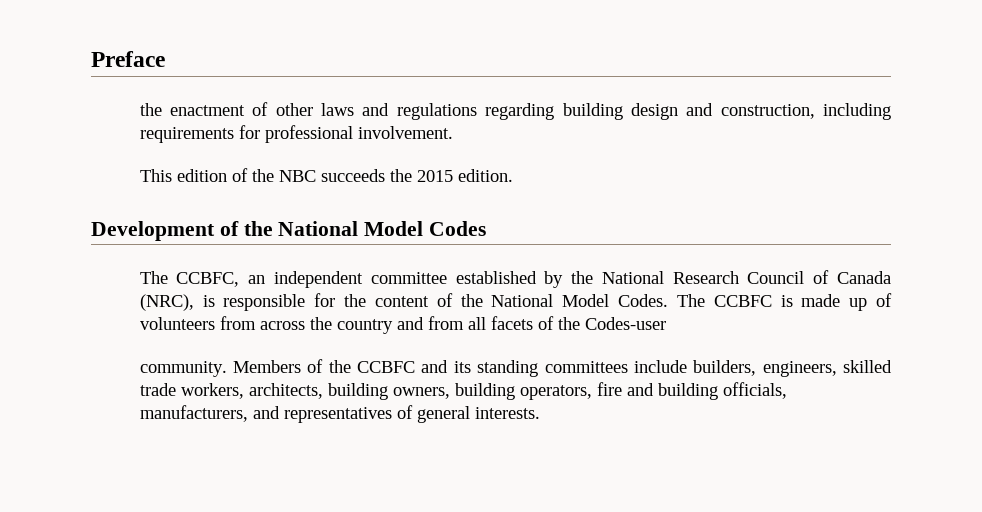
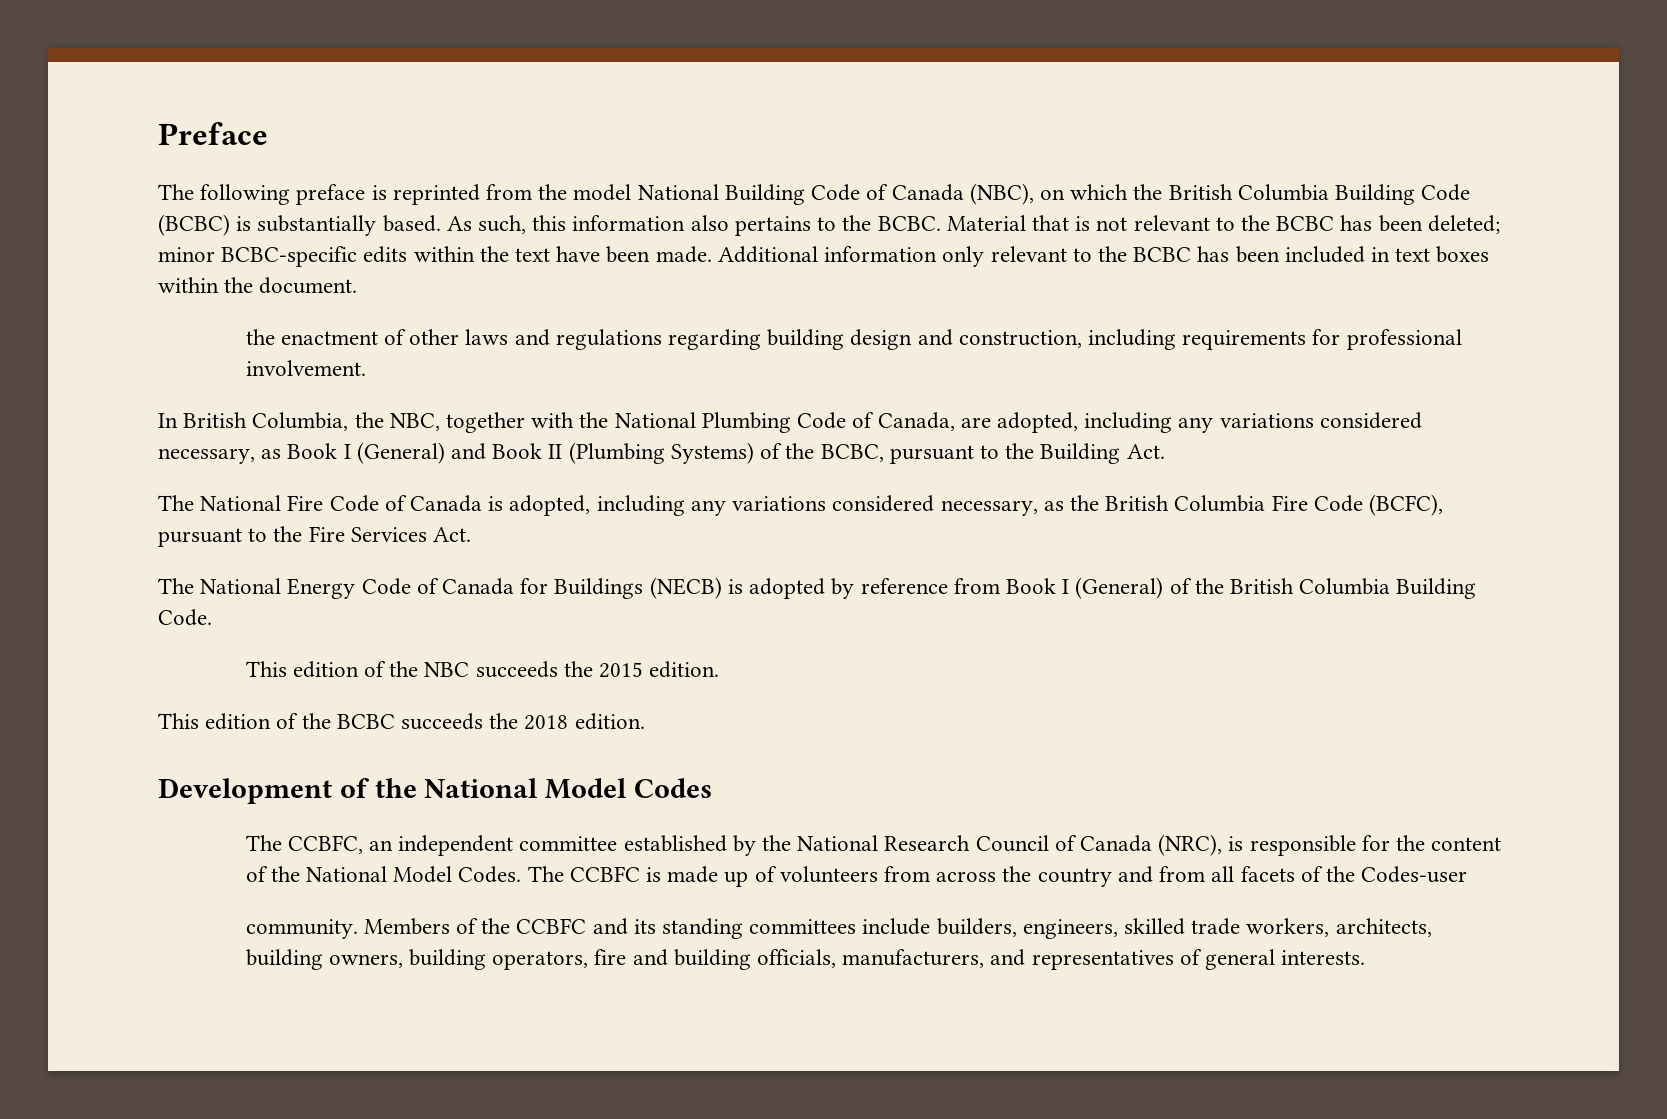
+ The following preface is reprinted from the model National Building Code of Canada (NBC), on which the British Columbia Building Code (BCBC) is substantially based. As such, this information also pertains to the BCBC. Material that is not relevant to the BCBC has been deleted; minor BCBC-specific edits within the text have been made. Additional information only relevant to the BCBC has been included in text boxes within the document.
+ In British Columbia, the NBC, together with the National Plumbing Code of Canada, are adopted, including any variations considered necessary, as Book I (General) and Book II (Plumbing Systems) of the BCBC, pursuant to the Building Act.
+ The National Fire Code of Canada is adopted, including any variations considered necessary, as the British Columbia Fire Code (BCFC), pursuant to the Fire Services Act.
+ The National Energy Code of Canada for Buildings (NECB) is adopted by reference from Book I (General) of the British Columbia Building Code.
+ This edition of the BCBC succeeds the 2018 edition.

